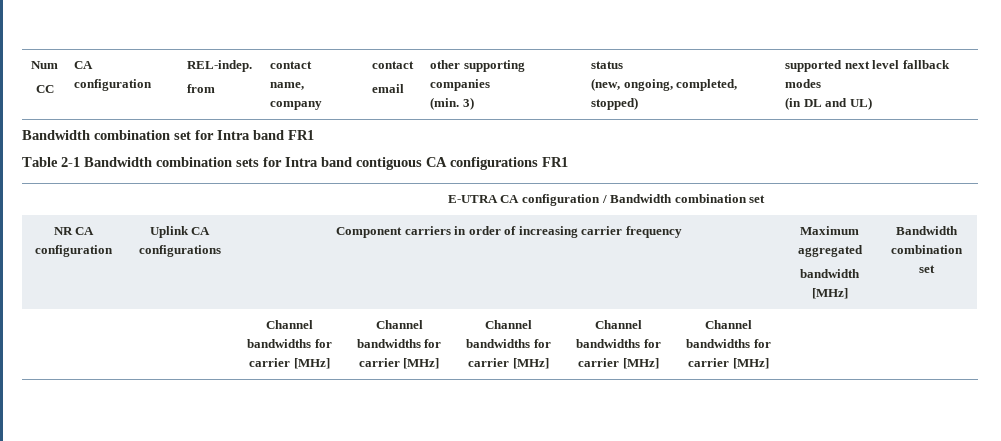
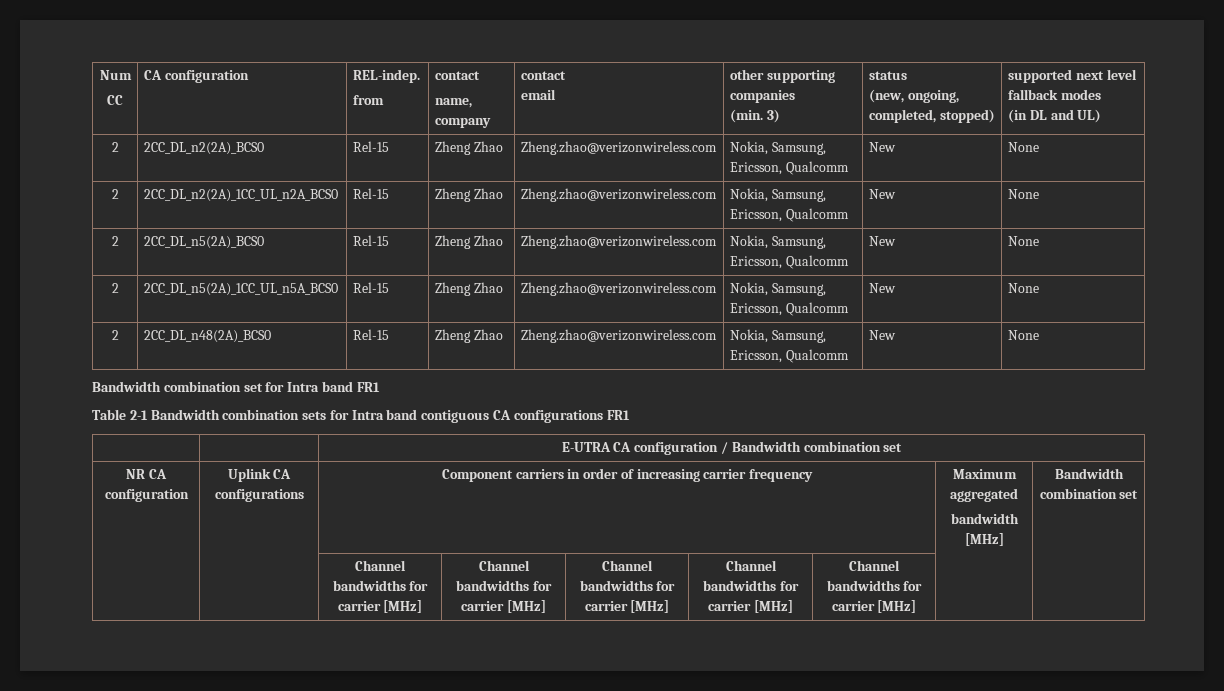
+ 2 | 2CC_DL_n2(2A)_BCS0 | Rel-15 | Zheng Zhao | Zheng.zhao@verizonwireless.com | Nokia, Samsung, Ericsson, Qualcomm | New | None
+ 2 | 2CC_DL_n2(2A)_1CC_UL_n2A_BCS0 | Rel-15 | Zheng Zhao | Zheng.zhao@verizonwireless.com | Nokia, Samsung, Ericsson, Qualcomm | New | None
+ 2 | 2CC_DL_n5(2A)_BCS0 | Rel-15 | Zheng Zhao | Zheng.zhao@verizonwireless.com | Nokia, Samsung, Ericsson, Qualcomm | New | None
+ 2 | 2CC_DL_n5(2A)_1CC_UL_n5A_BCS0 | Rel-15 | Zheng Zhao | Zheng.zhao@verizonwireless.com | Nokia, Samsung, Ericsson, Qualcomm | New | None
+ 2 | 2CC_DL_n48(2A)_BCS0 | Rel-15 | Zheng Zhao | Zheng.zhao@verizonwireless.com | Nokia, Samsung, Ericsson, Qualcomm | New | None

